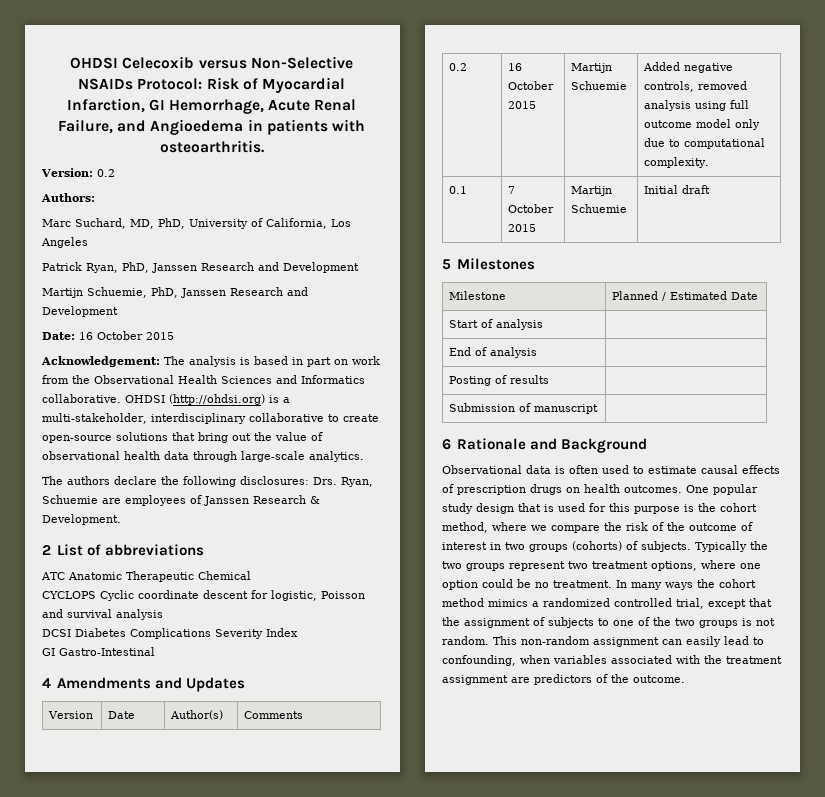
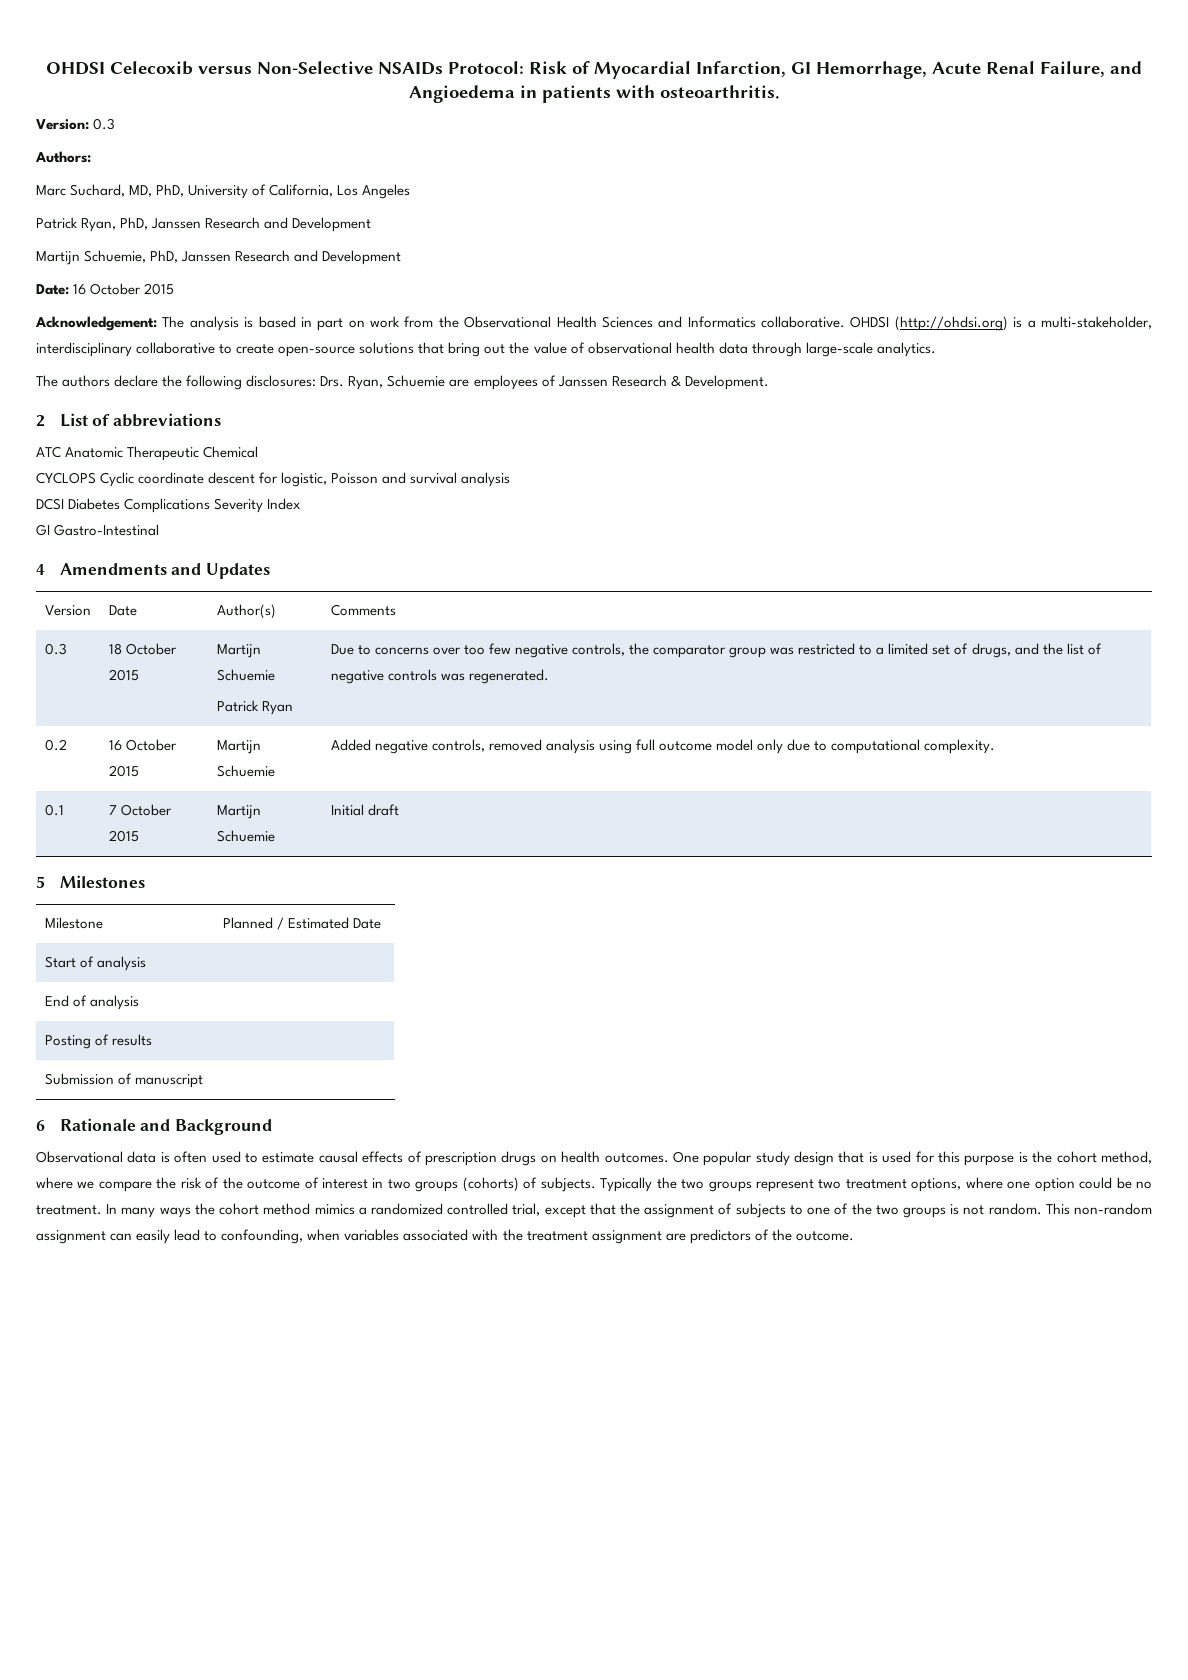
- Version: 0.2
+ Version: 0.3
+ 0.3 | 18 October 2015 | Martijn Schuemie
+ Patrick Ryan | Due to concerns over too few negative controls, the comparator group was restricted to a limited set of drugs, and the list of negative controls was regenerated.

